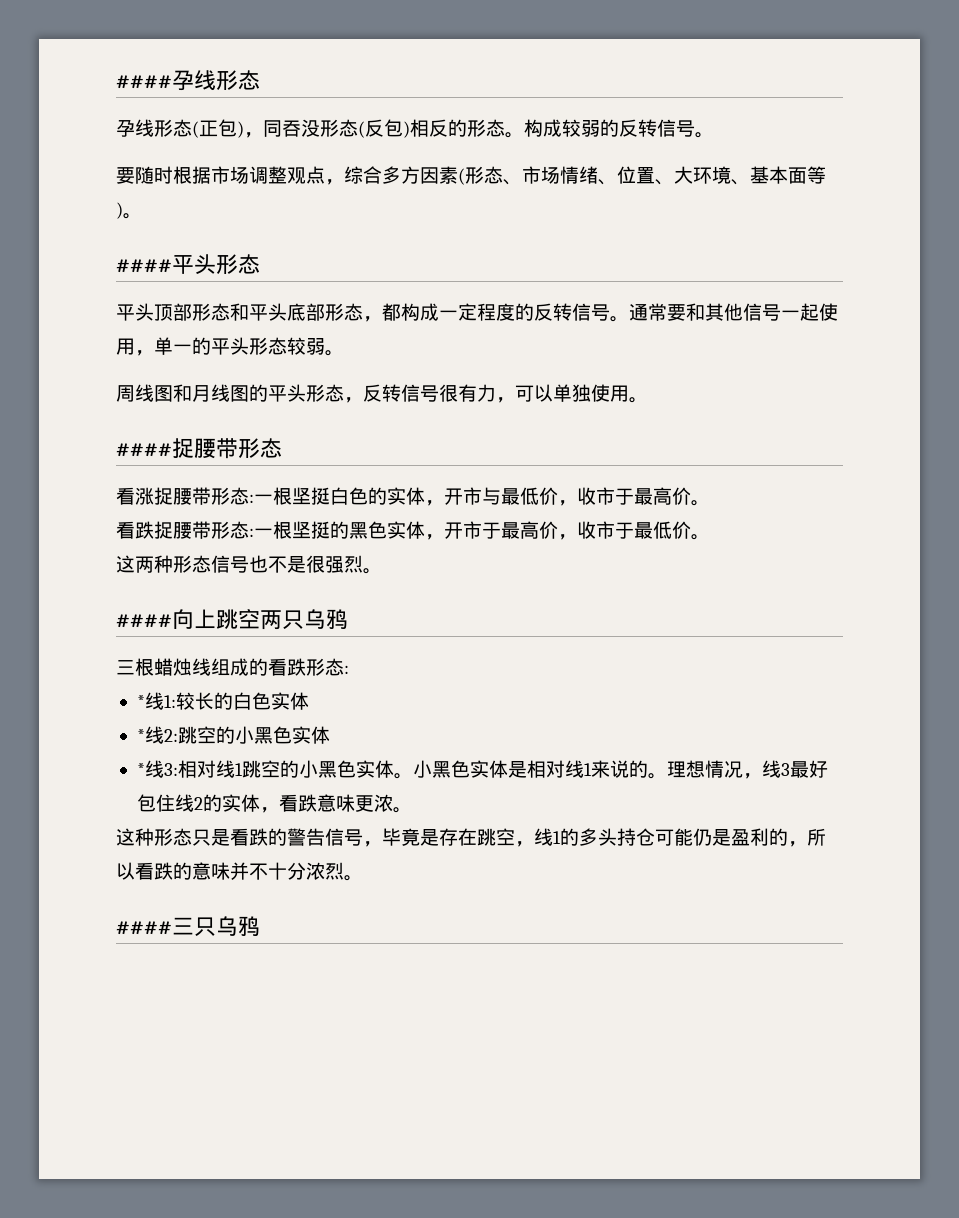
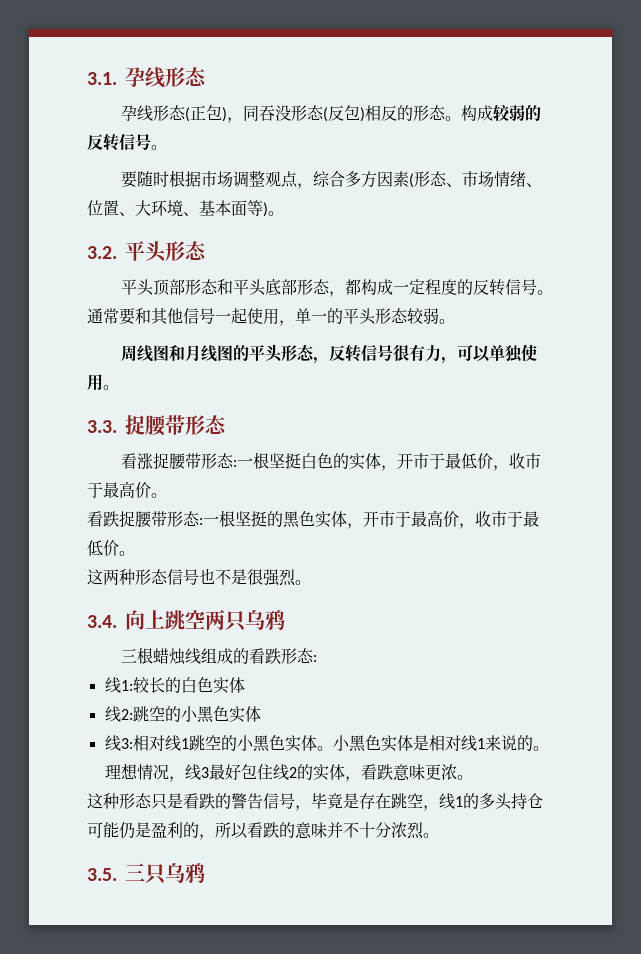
- ####孕线形态
+ 3.1.孕线形态
- ####平头形态
+ 3.2.平头形态
- ####捉腰带形态
+ 3.3.捉腰带形态
- 看涨捉腰带形态:一根坚挺白色的实体，开市与最低价，收市于最高价。
+ 看涨捉腰带形态:一根坚挺白色的实体，开市于最低价，收市于最高价。
- ####向上跳空两只乌鸦
+ 3.4.向上跳空两只乌鸦
- *线1:较长的白色实体
+ 线1:较长的白色实体
- *线2:跳空的小黑色实体
+ 线2:跳空的小黑色实体
- *线3:相对线1跳空的小黑色实体。
+ 线3:相对线1跳空的小黑色实体。
- ####三只乌鸦
+ 3.5.三只乌鸦

